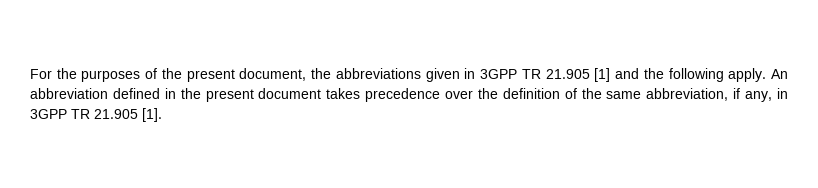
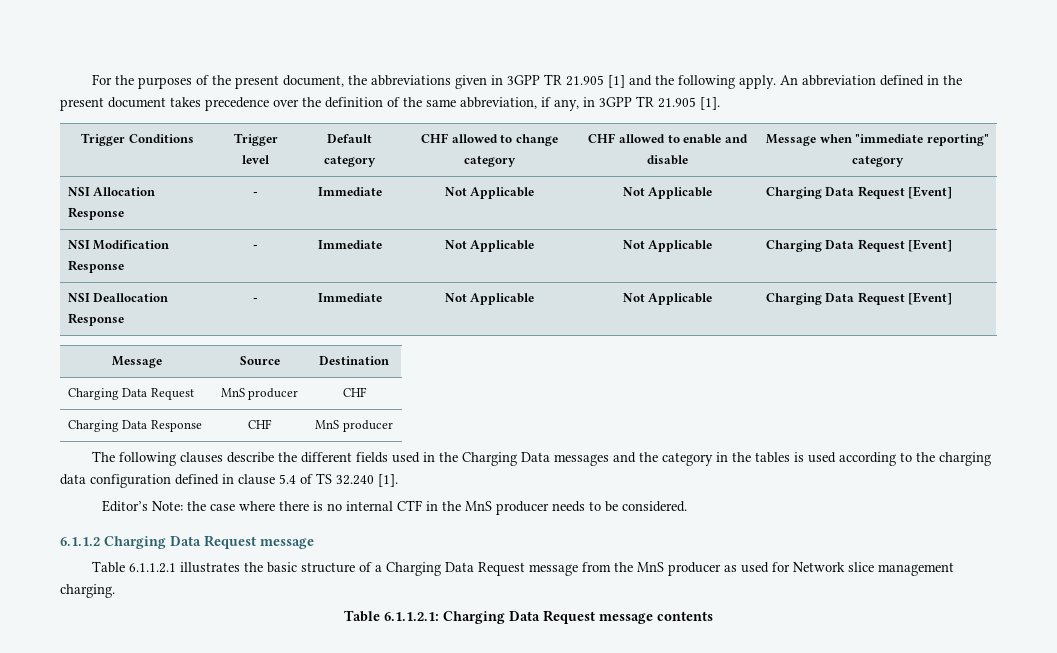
+ Trigger Conditions | Trigger level | Default category | CHF allowed to change category | CHF allowed to enable and disable | Message when "immediate reporting" category
+ NSI Allocation Response | - | Immediate | Not Applicable | Not Applicable | Charging Data Request [Event]
+ NSI Modification Response | - | Immediate | Not Applicable | Not Applicable | Charging Data Request [Event]
+ NSI Deallocation Response | - | Immediate | Not Applicable | Not Applicable | Charging Data Request [Event]
+ Message | Source | Destination
+ Charging Data Request | MnS producer | CHF
+ Charging Data Response | CHF | MnS producer
+ The following clauses describe the different fields used in the Charging Data messages and the category in the tables is used according to the charging data configuration defined in clause 5.4 of TS 32.240 [1].
+ Editor’s Note: the case where there is no internal CTF in the MnS producer needs to be considered.
+ 6.1.1.2 Charging Data Request message
+ Table 6.1.1.2.1 illustrates the basic structure of a Charging Data Request message from the MnS producer as used for Network slice management charging.
+ Table 6.1.1.2.1: Charging Data Request message contents

